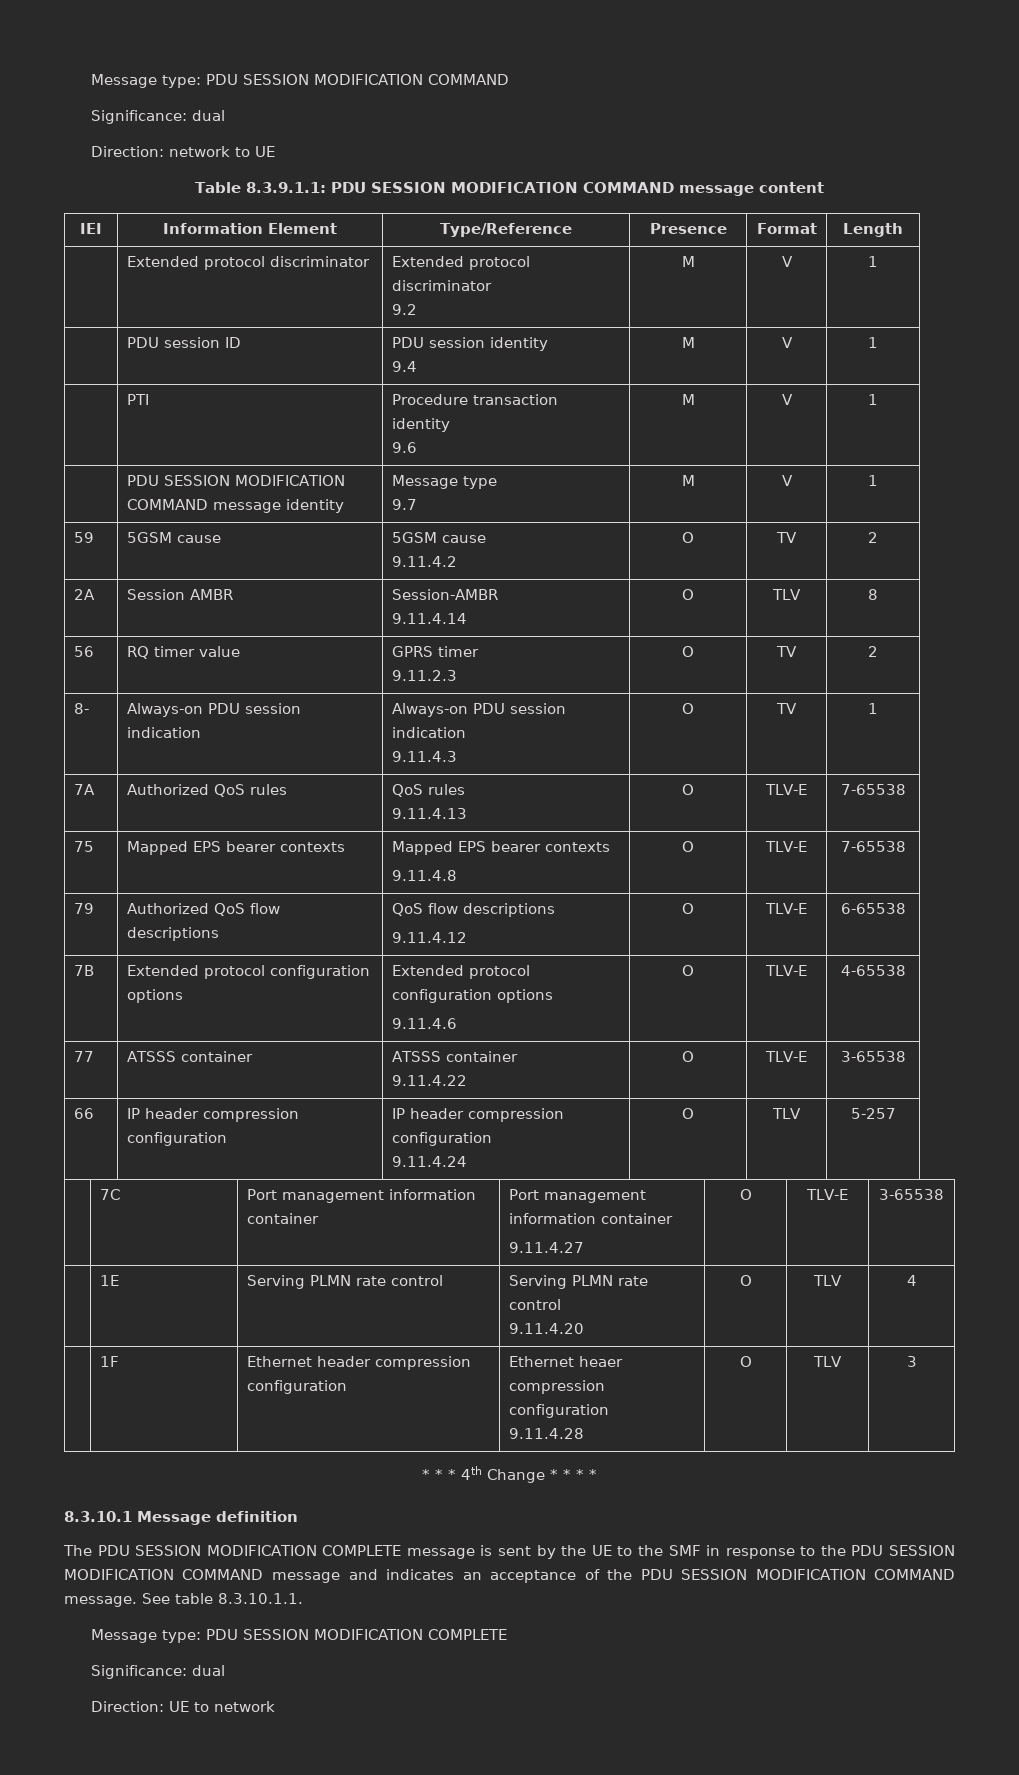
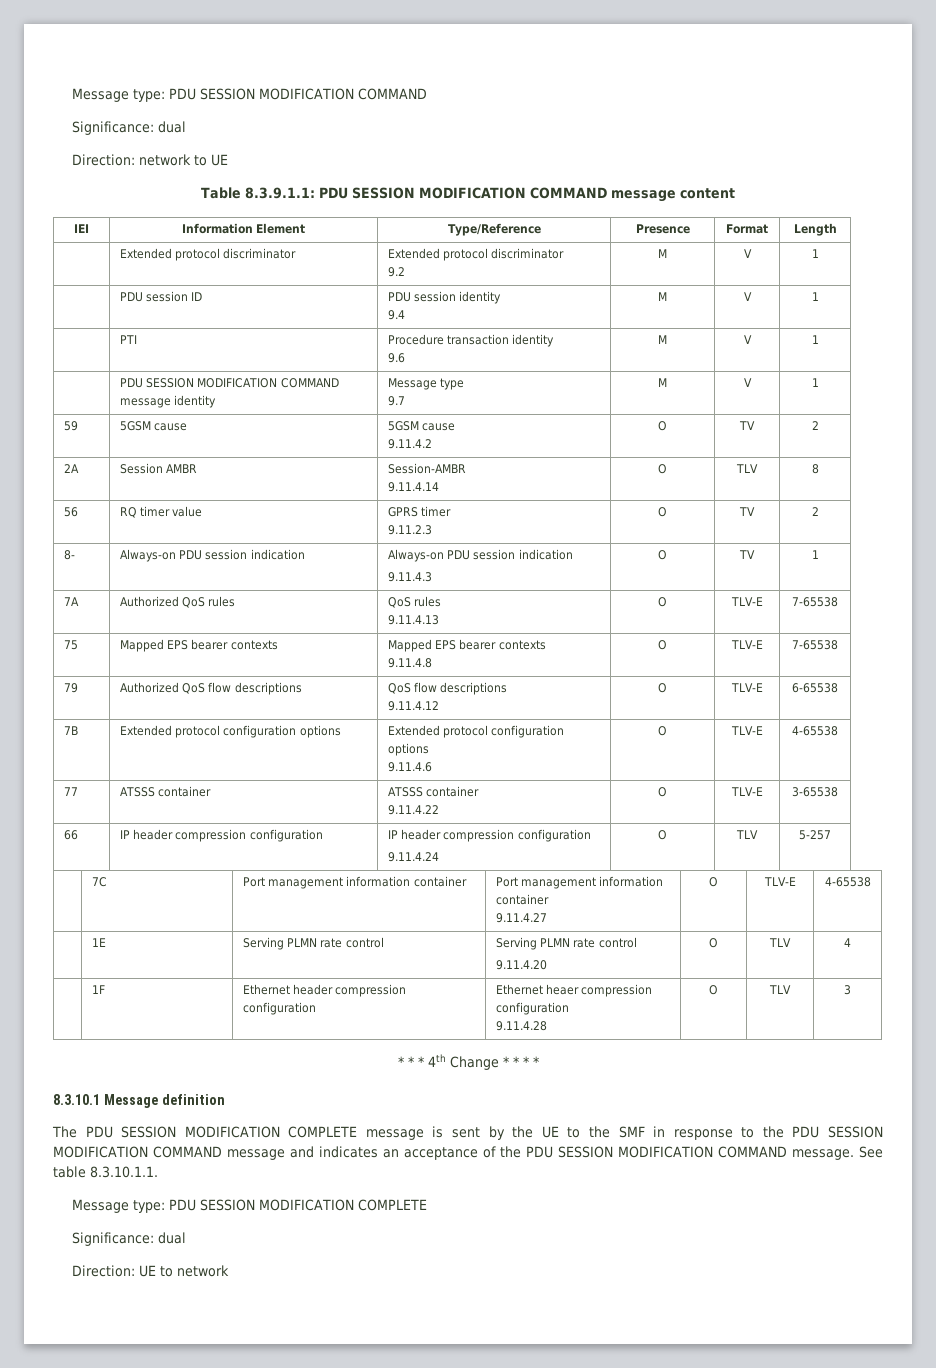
  | 7C | Port management information container | Port management information container
- 9.11.4.27 | O | TLV-E | 3-65538
+ 9.11.4.27 | O | TLV-E | 4-65538

